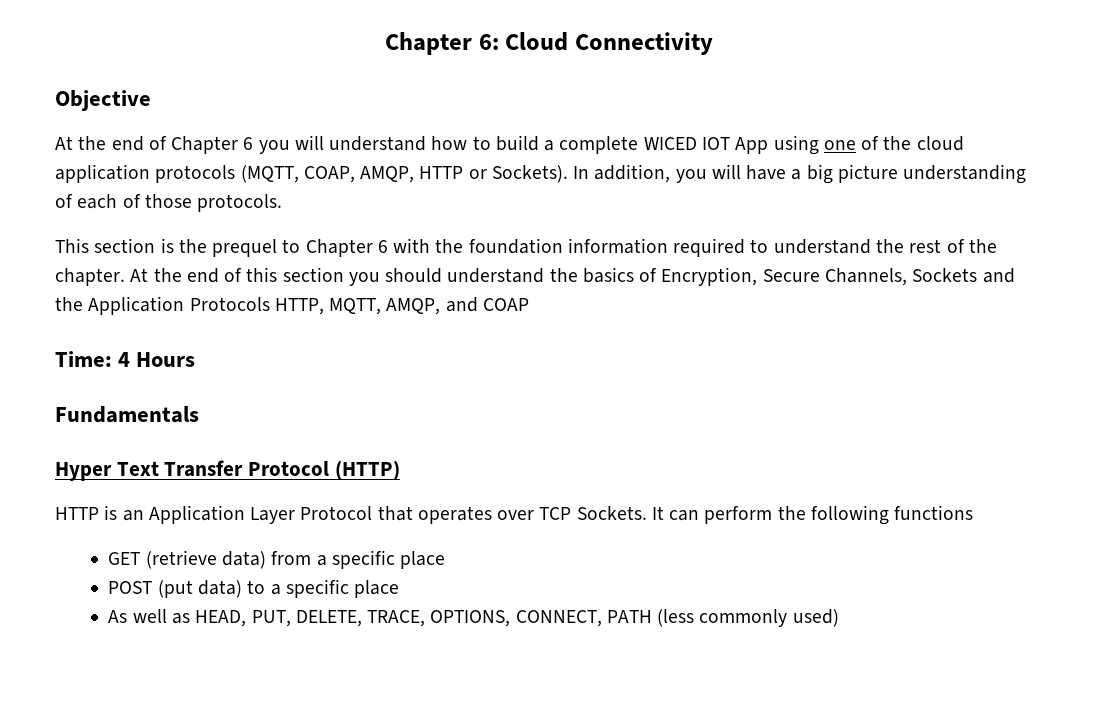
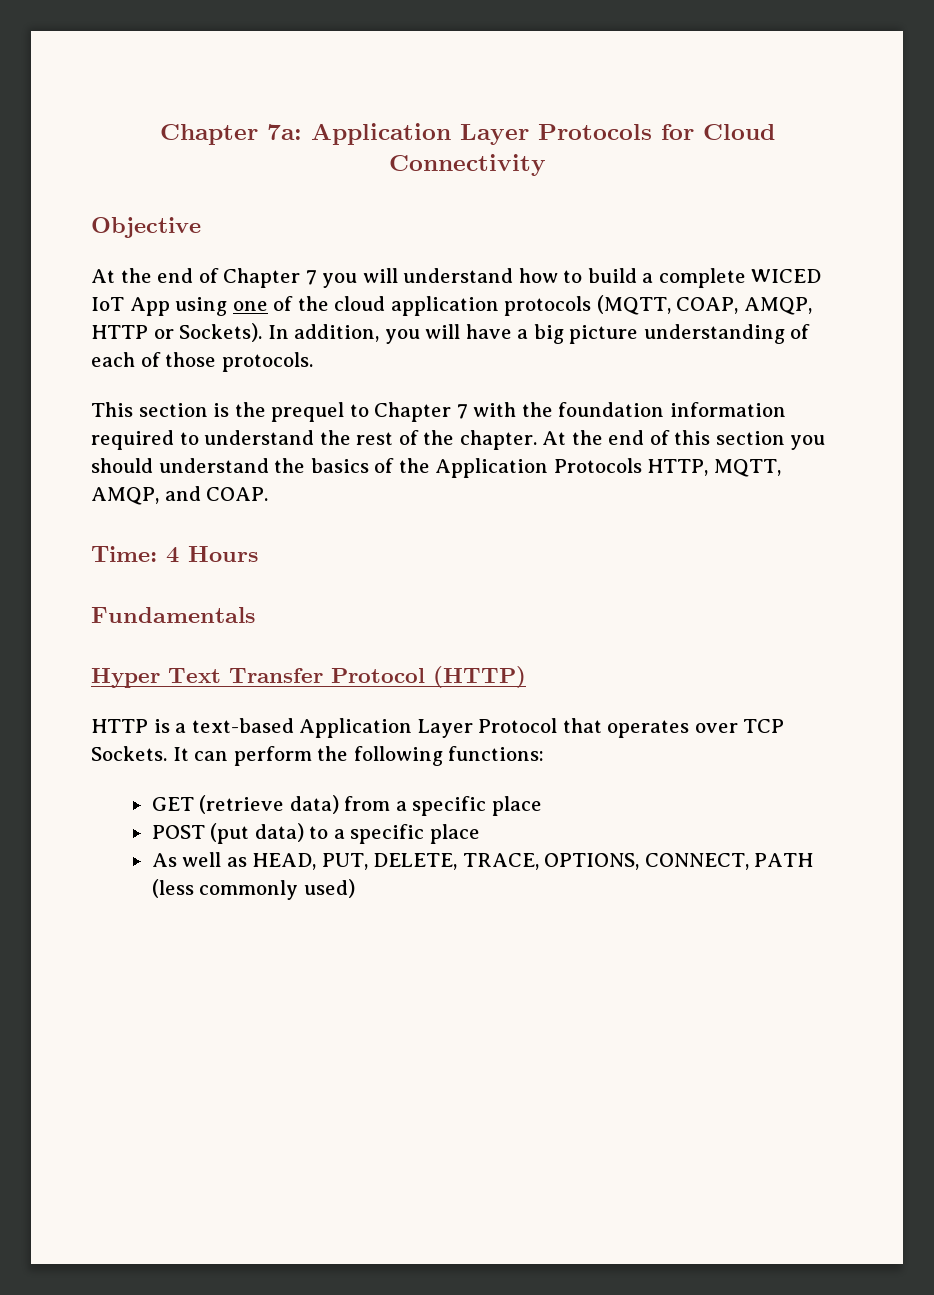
- Chapter 6: Cloud Connectivity
+ Chapter 7a: Application Layer Protocols for Cloud Connectivity
- At the end of Chapter 6 you will understand how to build a complete WICED IOT App using one of the cloud application protocols (MQTT, COAP, AMQP, HTTP or Sockets).
+ At the end of Chapter 7 you will understand how to build a complete WICED IoT App using one of the cloud application protocols (MQTT, COAP, AMQP, HTTP or Sockets).
- This section is the prequel to Chapter 6 with the foundation information required to understand the rest of the chapter.
+ This section is the prequel to Chapter 7 with the foundation information required to understand the rest of the chapter.
- At the end of this section you should understand the basics of Encryption, Secure Channels, Sockets and the Application Protocols HTTP, MQTT, AMQP, and COAP
+ At the end of this section you should understand the basics of the Application Protocols HTTP, MQTT, AMQP, and COAP.
- HTTP is an Application Layer Protocol that operates over TCP Sockets.
+ HTTP is a text-based Application Layer Protocol that operates over TCP Sockets.
- It can perform the following functions
+ It can perform the following functions:

